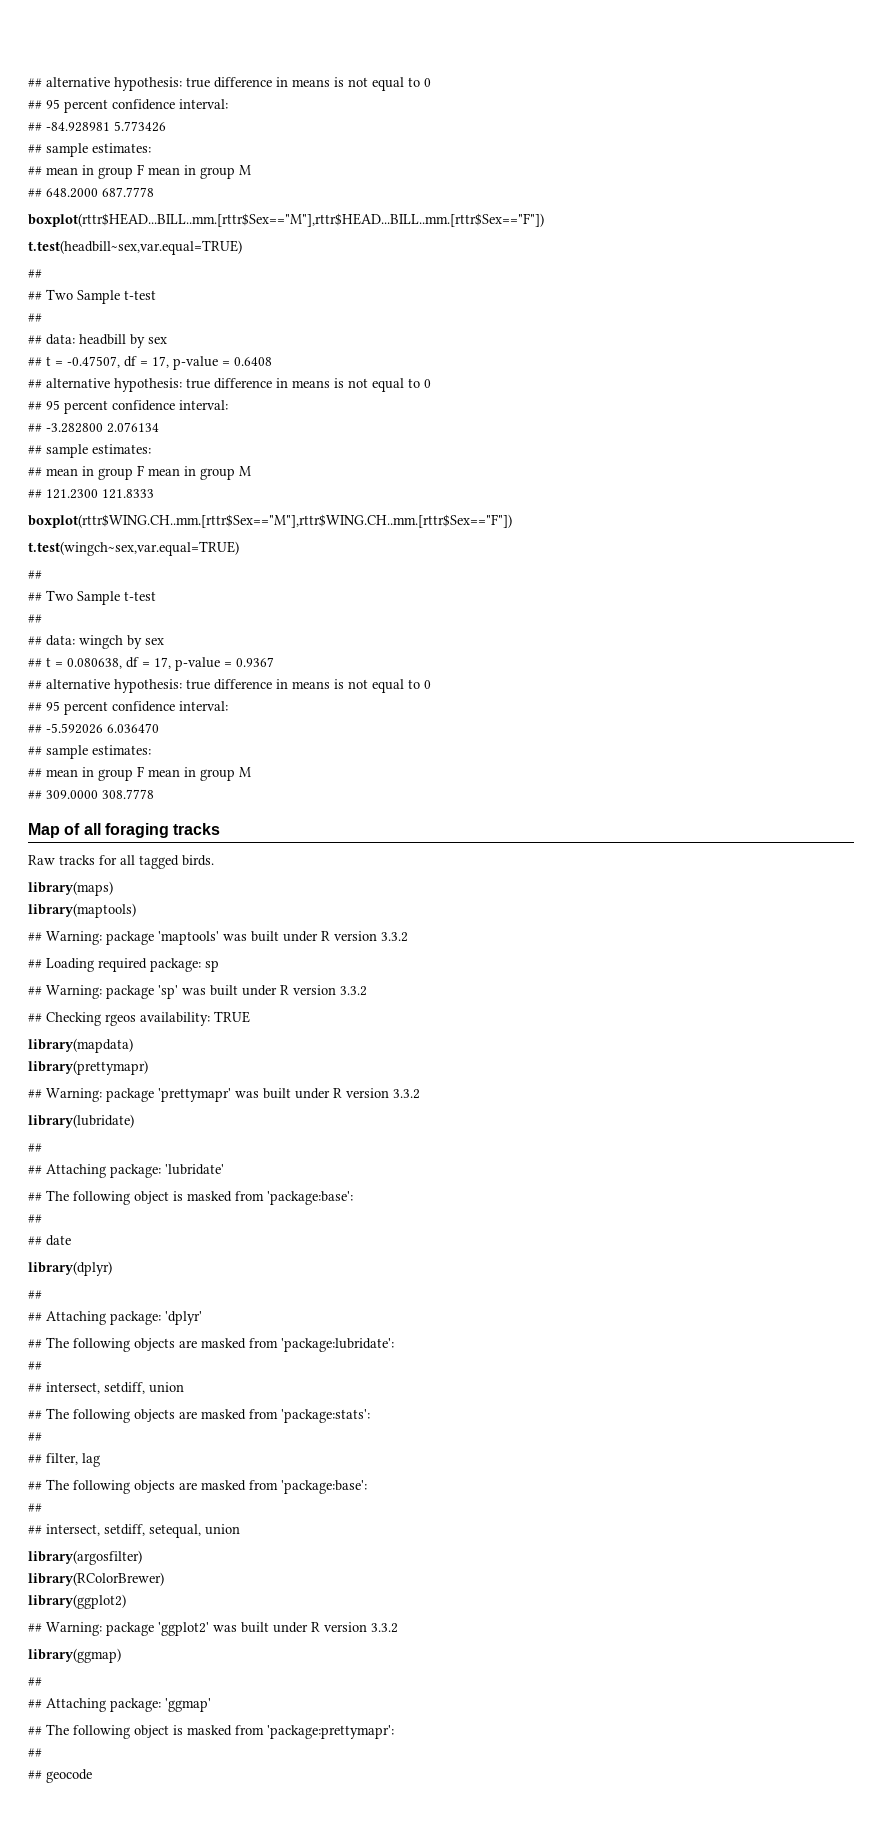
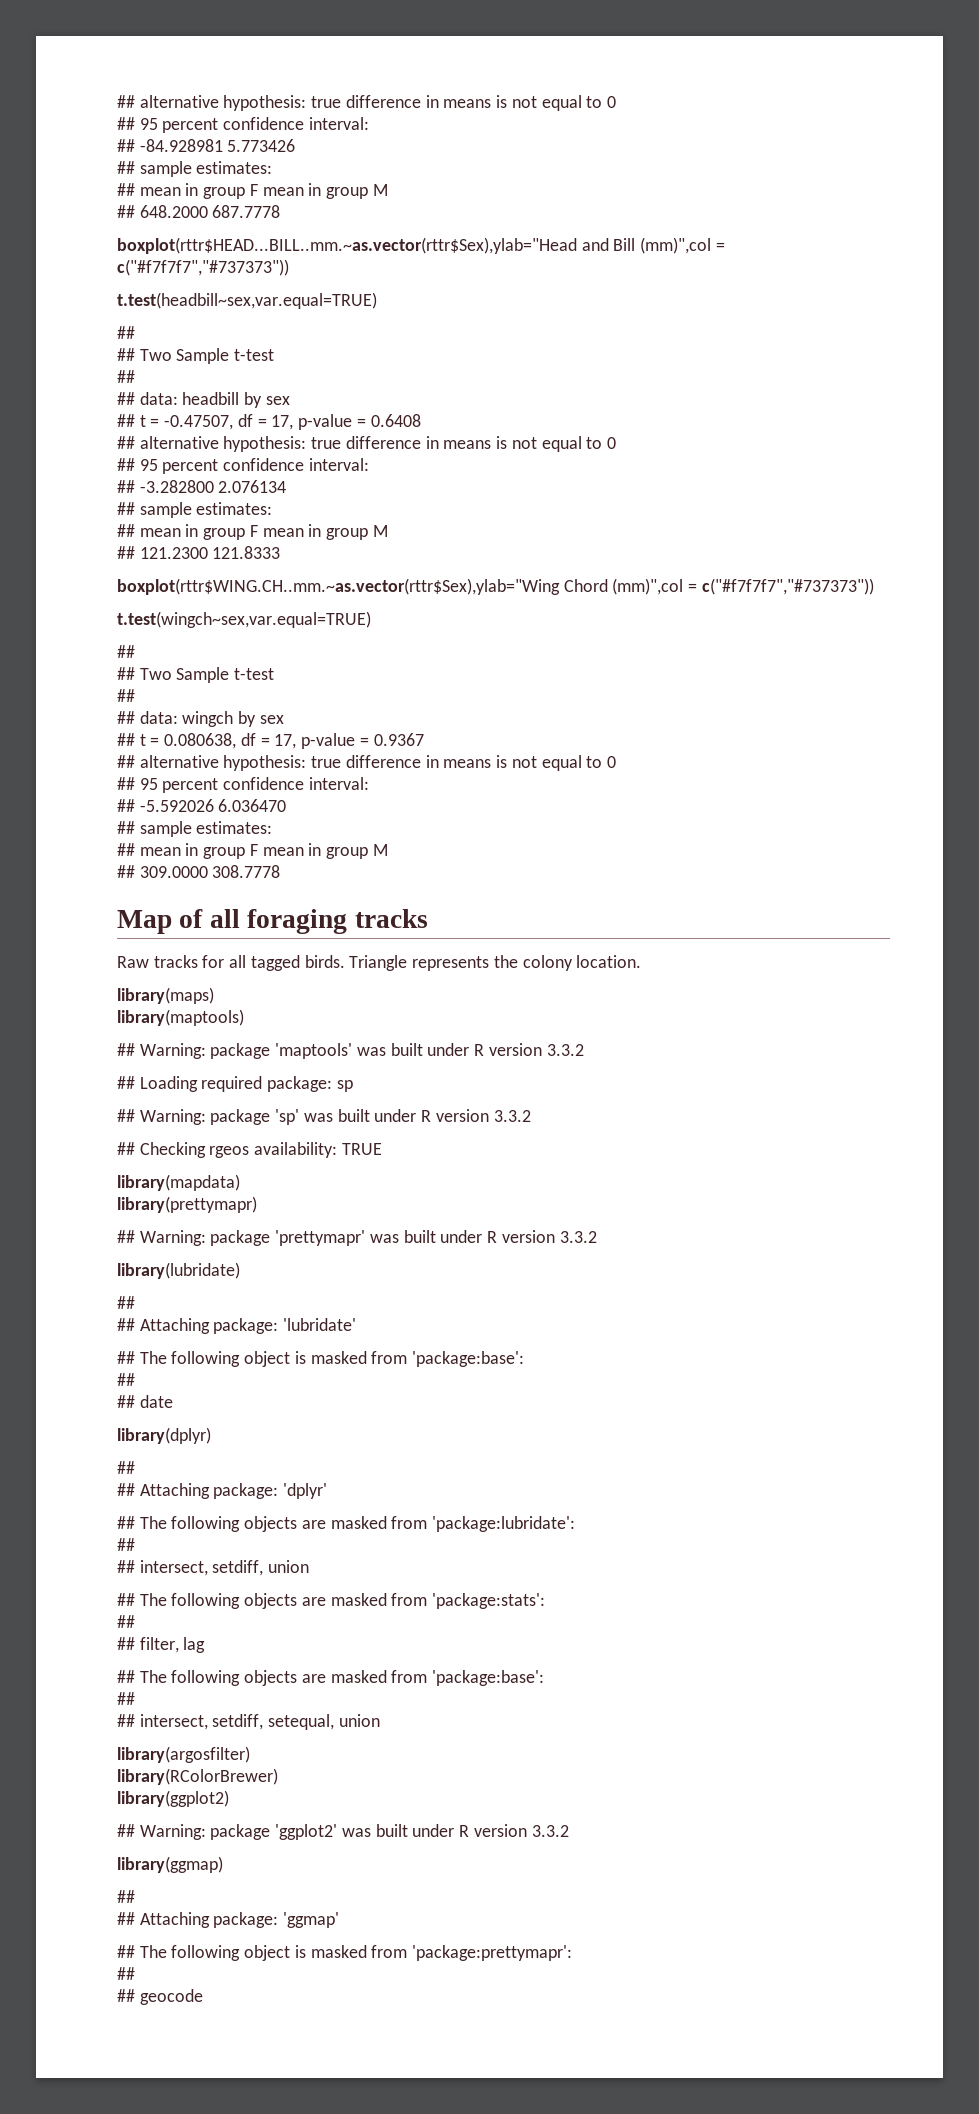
- boxplot(rttr$HEAD...BILL..mm.[rttr$Sex=="M"],rttr$HEAD...BILL..mm.[rttr$Sex=="F"])
+ boxplot(rttr$HEAD...BILL..mm.~as.vector(rttr$Sex),ylab="Head and Bill (mm)",col = c("#f7f7f7","#737373"))
- boxplot(rttr$WING.CH..mm.[rttr$Sex=="M"],rttr$WING.CH..mm.[rttr$Sex=="F"])
+ boxplot(rttr$WING.CH..mm.~as.vector(rttr$Sex),ylab="Wing Chord (mm)",col = c("#f7f7f7","#737373"))
+ Triangle represents the colony location.

